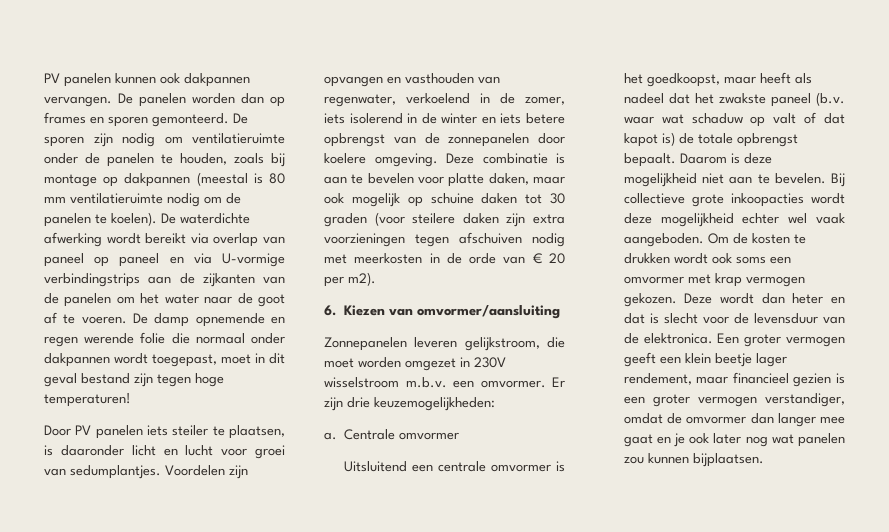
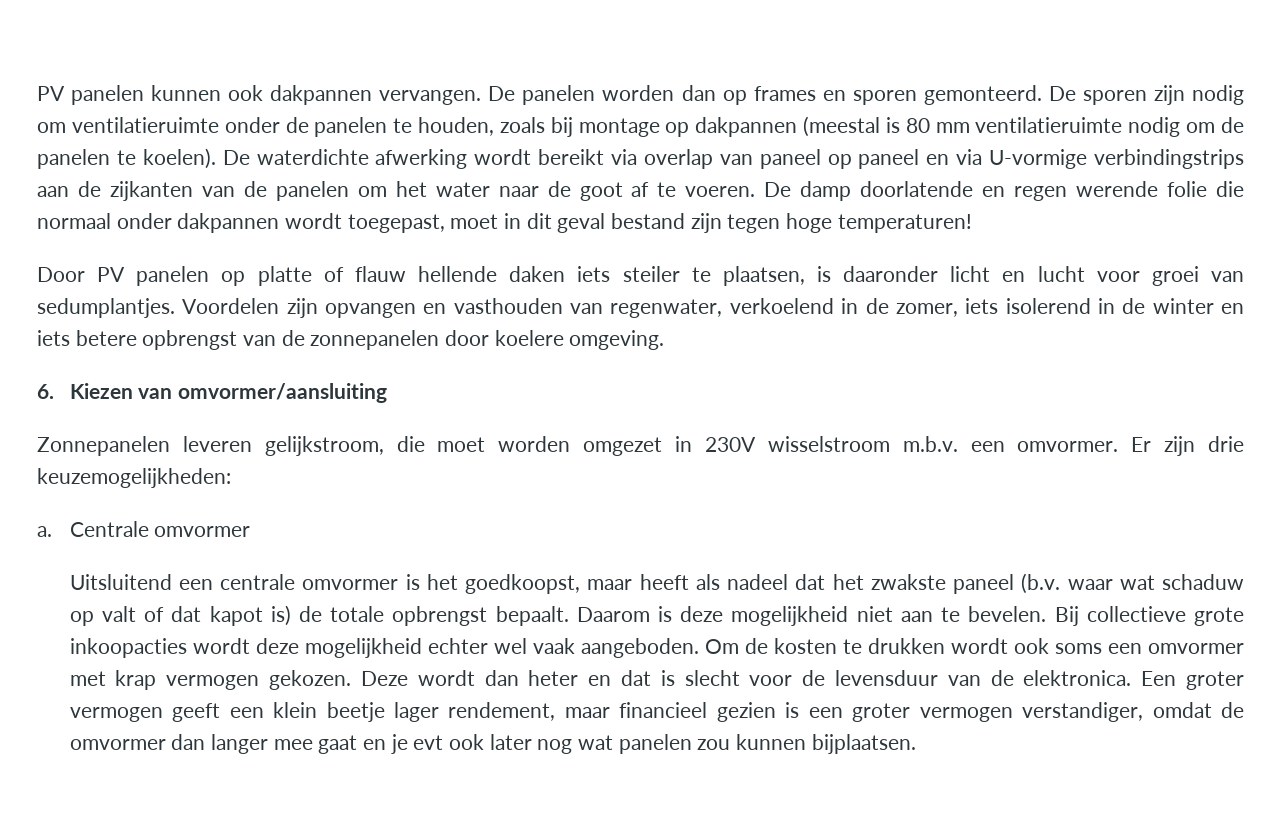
- De damp opnemende en regen werende folie die normaal onder dakpannen wordt toegepast, moet in dit geval bestand zijn tegen hoge temperaturen!
+ De damp doorlatende en regen werende folie die normaal onder dakpannen wordt toegepast, moet in dit geval bestand zijn tegen hoge temperaturen!
- Door PV panelen iets steiler te plaatsen, is daaronder licht en lucht voor groei van sedumplantjes.
+ Door PV panelen op platte of flauw hellende daken iets steiler te plaatsen, is daaronder licht en lucht voor groei van sedumplantjes.
- Deze combinatie is aan te bevelen voor platte daken, maar ook mogelijk op schuine daken tot 30 graden (voor steilere daken zijn extra voorzieningen tegen afschuiven nodig met meerkosten in de orde van € 20 per m2).
- Een groter vermogen geeft een klein beetje lager rendement, maar financieel gezien is een groter vermogen verstandiger, omdat de omvormer dan langer mee gaat en je ook later nog wat panelen zou kunnen bijplaatsen.
+ Een groter vermogen geeft een klein beetje lager rendement, maar financieel gezien is een groter vermogen verstandiger, omdat de omvormer dan langer mee gaat en je evt ook later nog wat panelen zou kunnen bijplaatsen.

